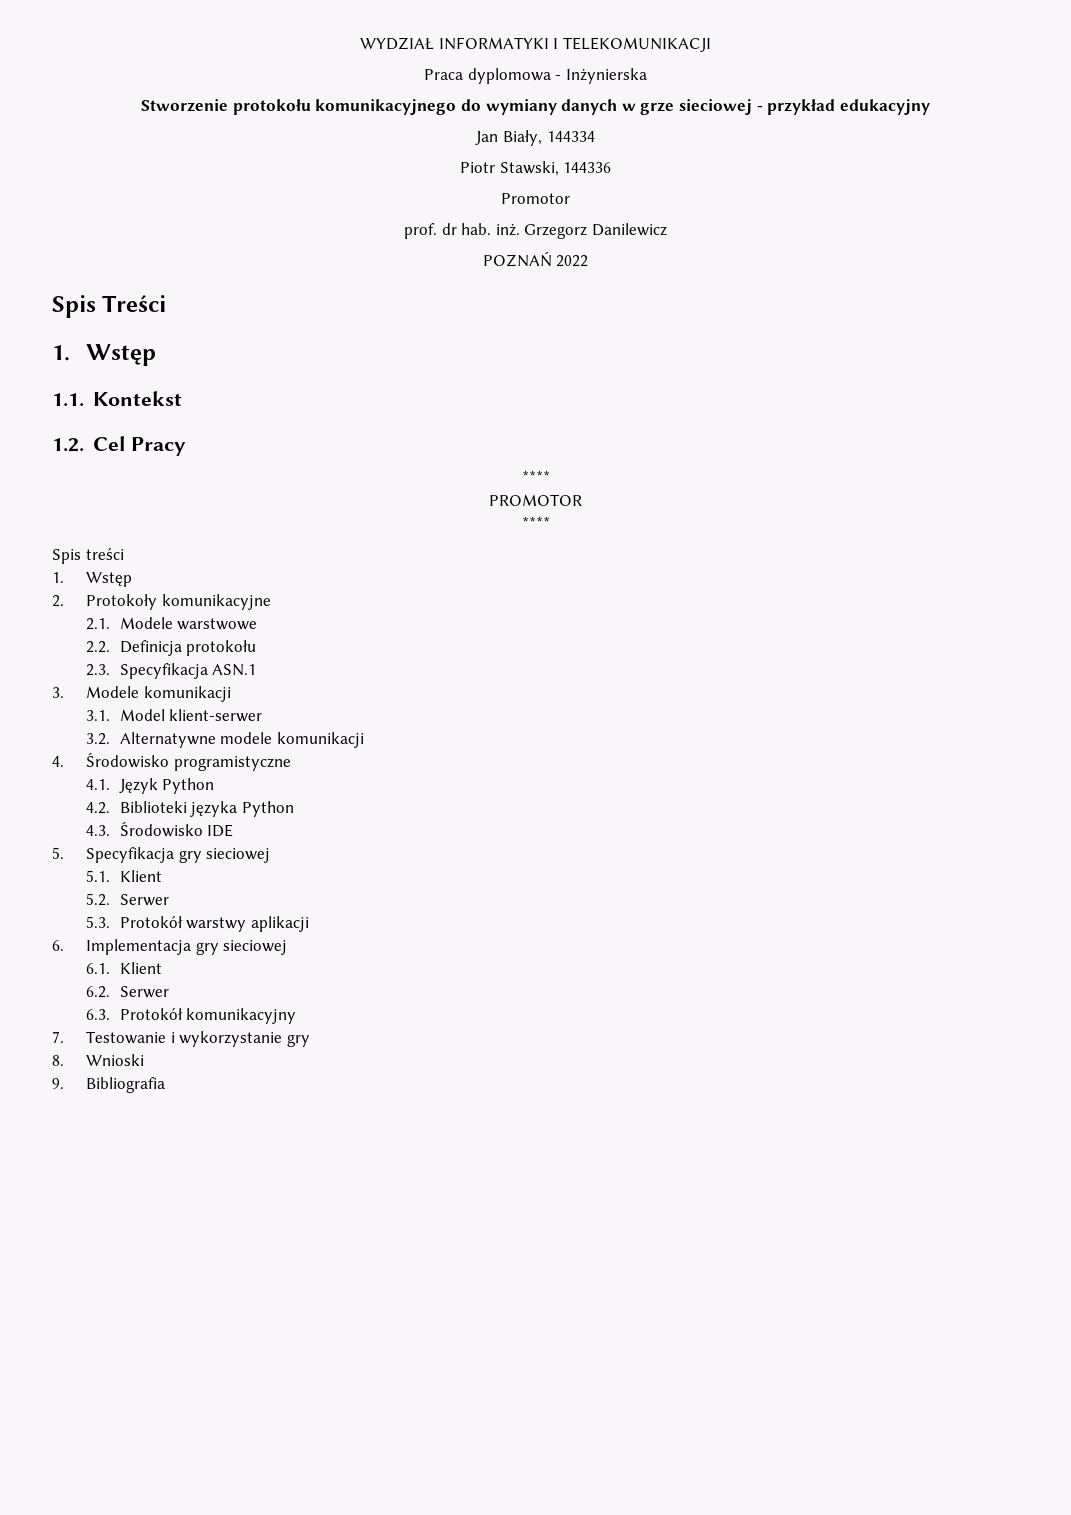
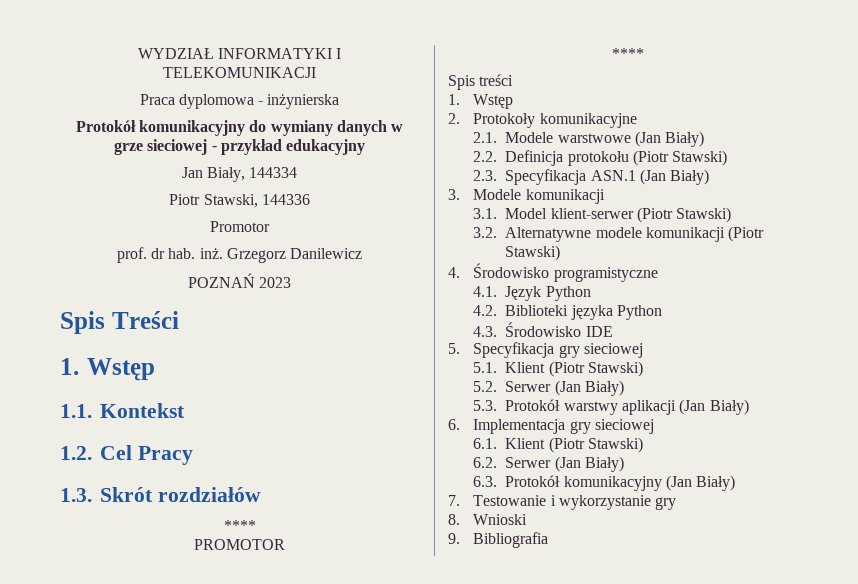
- Praca dyplomowa - Inżynierska
- Stworzenie protokołu komunikacyjnego do wymiany danych w grze sieciowej - przykład edukacyjny
+ Praca dyplomowa - inżynierska
+ Protokół komunikacyjny do wymiany danych w grze sieciowej - przykład edukacyjny
- POZNAŃ 2022
+ POZNAŃ 2023
+ 1.3. Skrót rozdziałów
- 2.1. Modele warstwowe
+ 2.1. Modele warstwowe (Jan Biały)
- 2.2. Definicja protokołu
+ 2.2. Definicja protokołu (Piotr Stawski)
- 2.3. Specyfikacja ASN.1
+ 2.3. Specyfikacja ASN.1 (Jan Biały)
- 3.1. Model klient-serwer
+ 3.1. Model klient-serwer (Piotr Stawski)
- 3.2. Alternatywne modele komunikacji
+ 3.2. Alternatywne modele komunikacji (Piotr Stawski)
- 5.1. Klient
+ 5.1. Klient (Piotr Stawski)
- 5.2. Serwer
+ 5.2. Serwer (Jan Biały)
- 5.3. Protokół warstwy aplikacji
+ 5.3. Protokół warstwy aplikacji (Jan Biały)
- 6.1. Klient
+ 6.1. Klient (Piotr Stawski)
- 6.2. Serwer
+ 6.2. Serwer (Jan Biały)
- 6.3. Protokół komunikacyjny
+ 6.3. Protokół komunikacyjny (Jan Biały)

